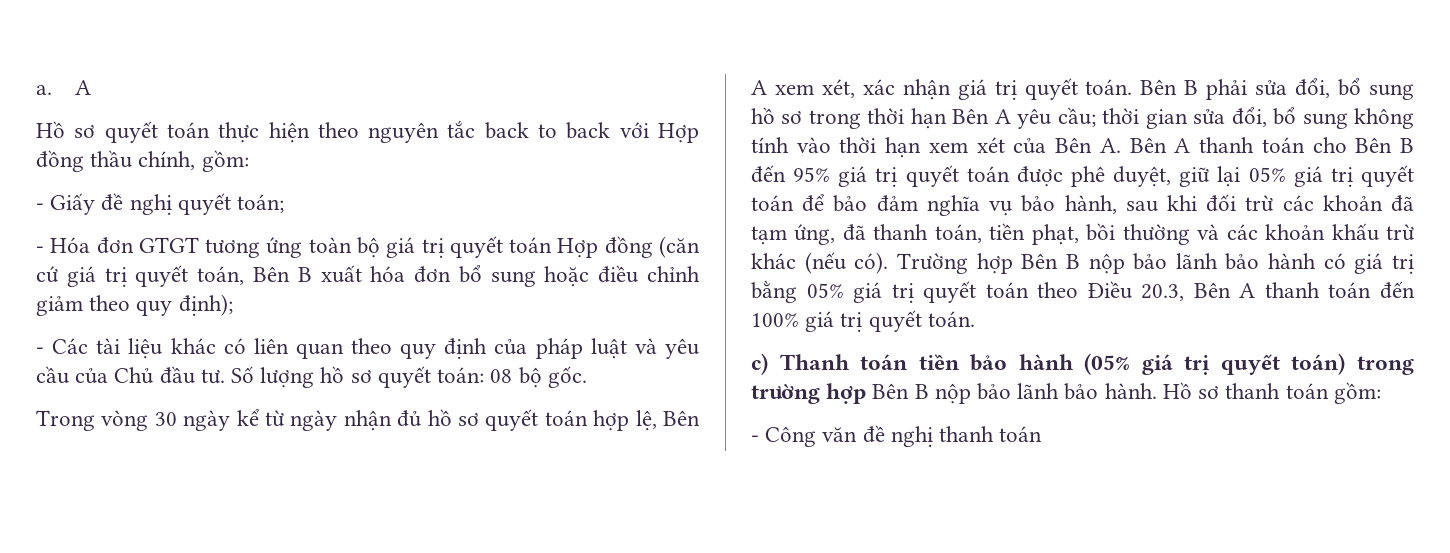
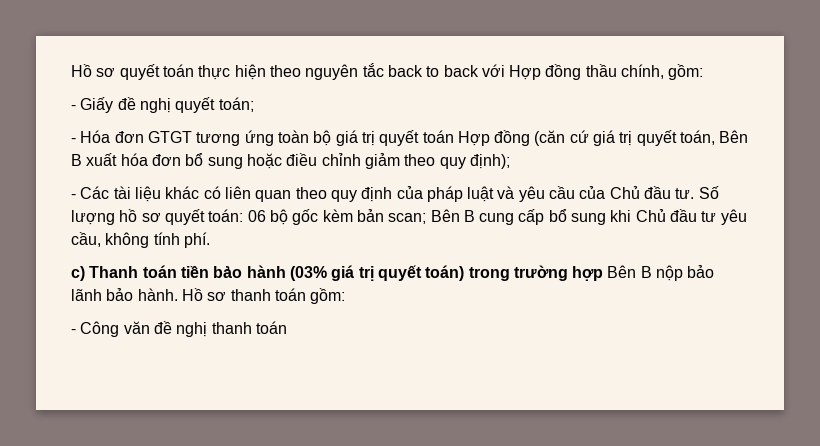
- a. A
- Số lượng hồ sơ quyết toán: 08 bộ gốc.
- Trong vòng 30 ngày kể từ ngày nhận đủ hồ sơ quyết toán hợp lệ, Bên A xem xét, xác nhận giá trị quyết toán. Bên B phải sửa đổi, bổ sung hồ sơ trong thời hạn Bên A yêu cầu; thời gian sửa đổi, bổ sung không tính vào thời hạn xem xét của Bên A. Bên A thanh toán cho Bên B đến 95% giá trị quyết toán được phê duyệt, giữ lại 05% giá trị quyết toán để bảo đảm nghĩa vụ bảo hành, sau khi đối trừ các khoản đã tạm ứng, đã thanh toán, tiền phạt, bồi thường và các khoản khấu trừ khác (nếu có). Trường hợp Bên B nộp bảo lãnh bảo hành có giá trị bằng 05% giá trị quyết toán theo Điều 20.3, Bên A thanh toán đến 100% giá trị quyết toán.
+ Số lượng hồ sơ quyết toán: 06 bộ gốc kèm bản scan; Bên B cung cấp bổ sung khi Chủ đầu tư yêu cầu, không tính phí.
- c) Thanh toán tiền bảo hành (05% giá trị quyết toán) trong trường hợp Bên B nộp bảo lãnh bảo hành.
+ c) Thanh toán tiền bảo hành (03% giá trị quyết toán) trong trường hợp Bên B nộp bảo lãnh bảo hành.

